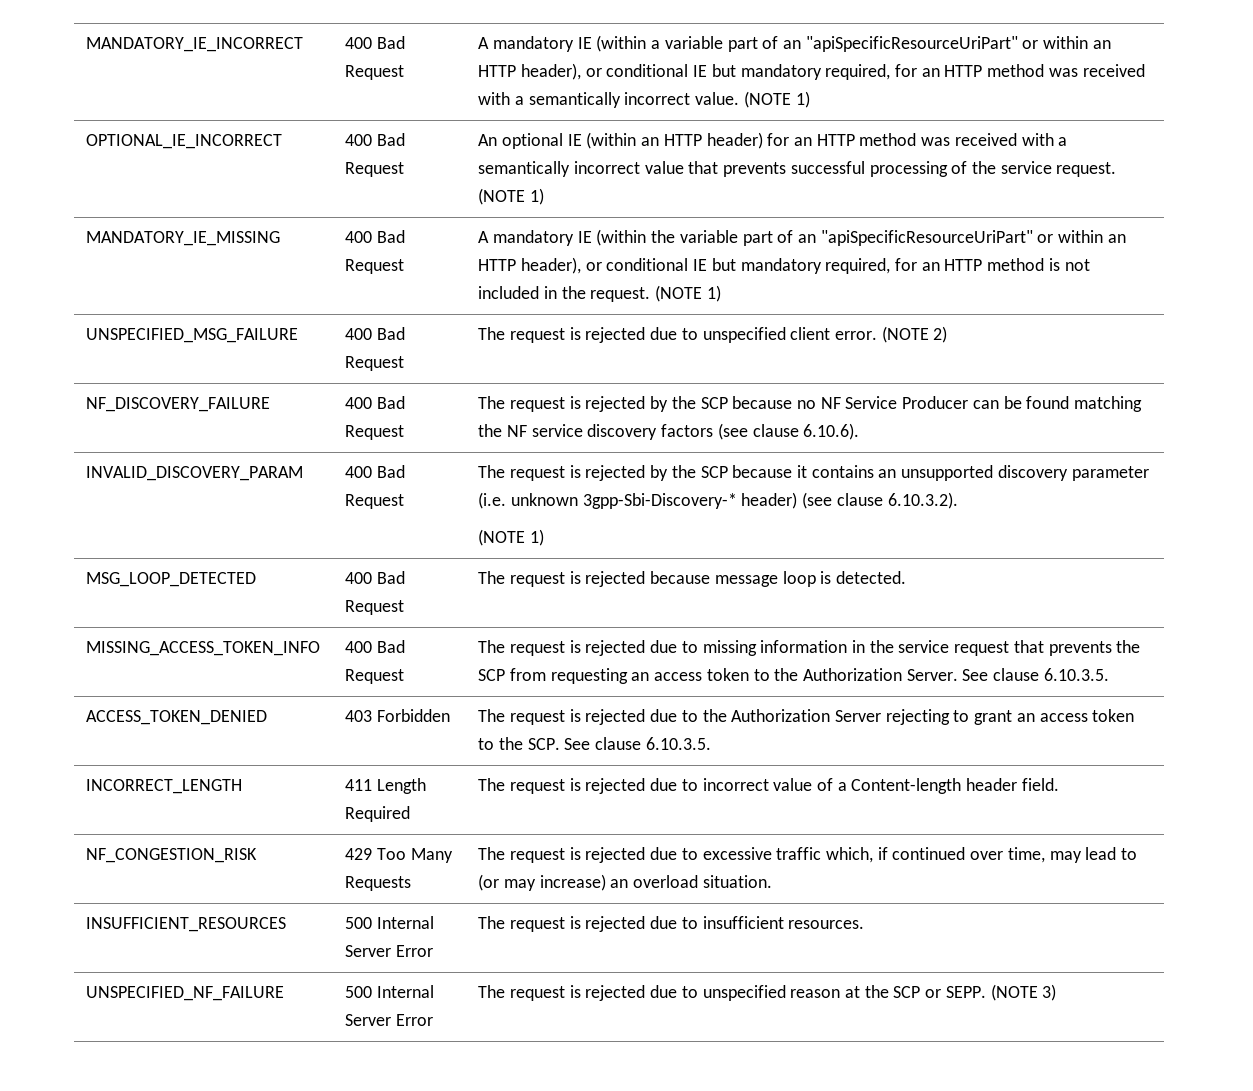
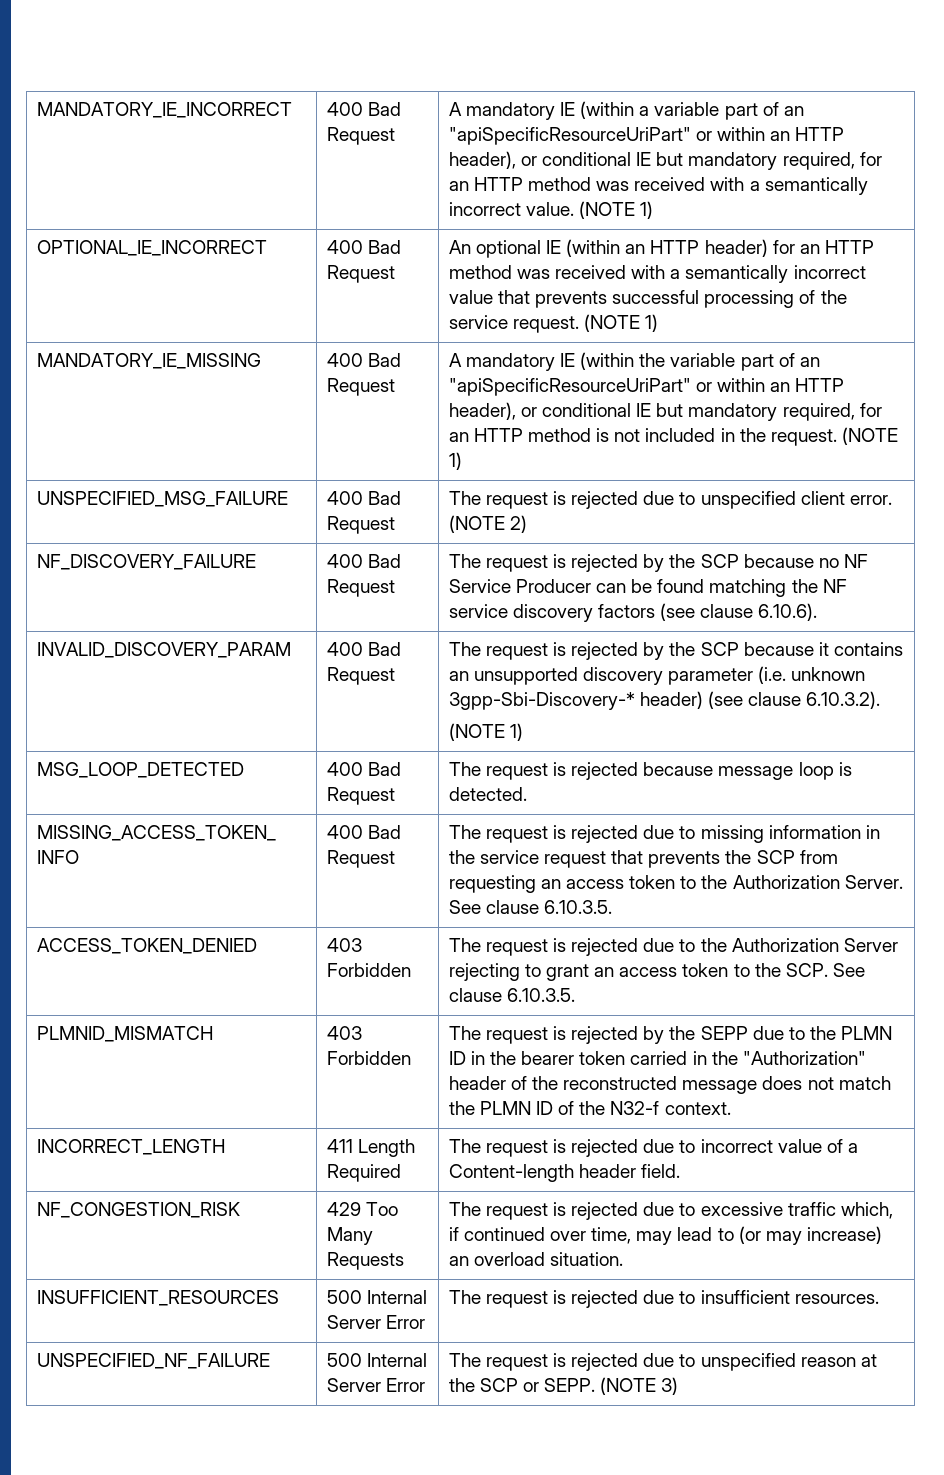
+ PLMNID_MISMATCH | 403 Forbidden | The request is rejected by the SEPP due to the PLMN ID in the bearer token carried in the "Authorization" header of the reconstructed message does not match the PLMN ID of the N32-f context.

